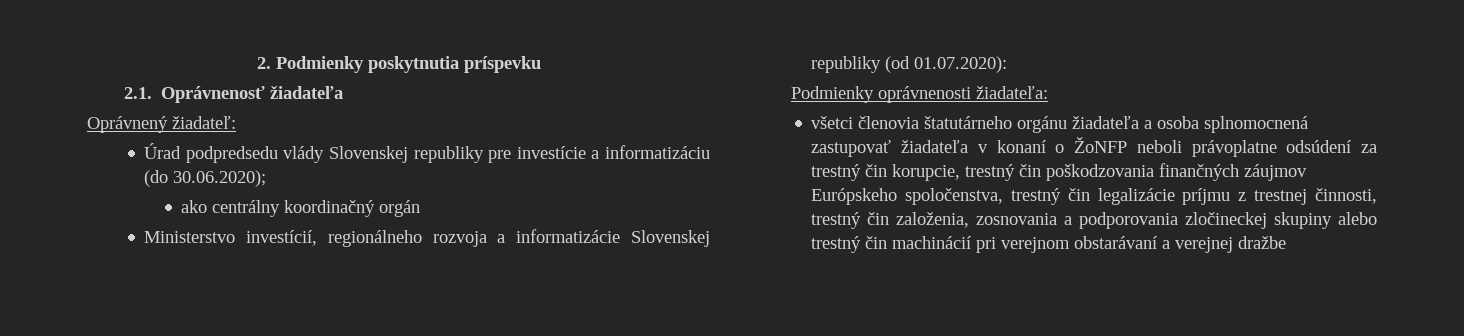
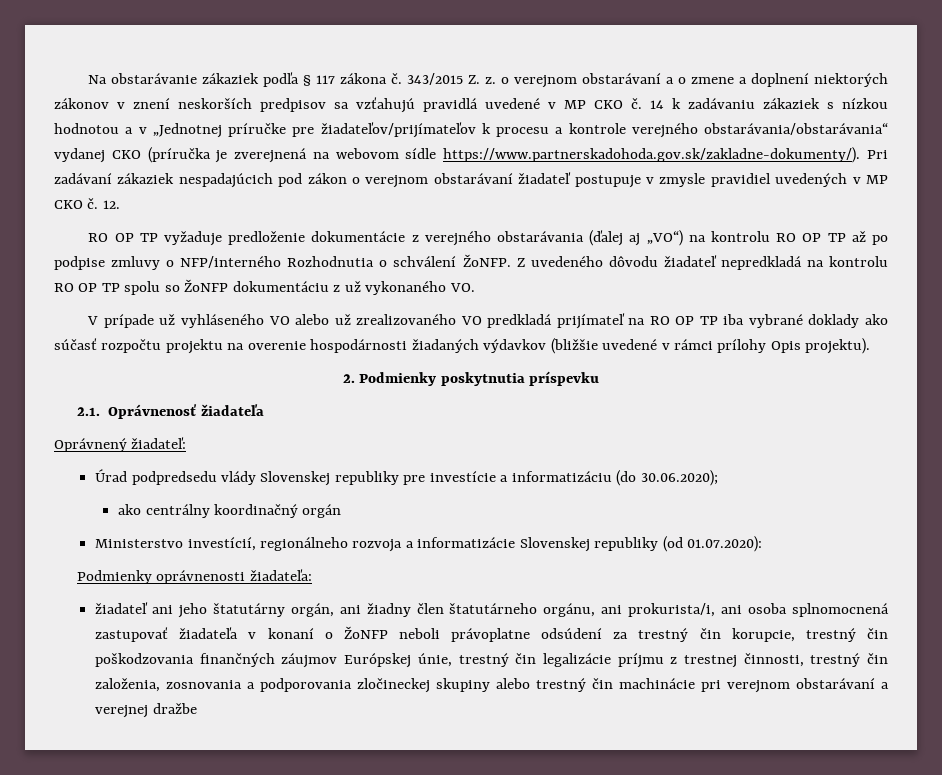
+ Na obstarávanie zákaziek podľa § 117 zákona č. 343/2015 Z. z. o verejnom obstarávaní a o zmene a doplnení niektorých zákonov v znení neskorších predpisov sa vzťahujú pravidlá uvedené v MP CKO č. 14 k zadávaniu zákaziek s nízkou hodnotou a v „Jednotnej príručke pre žiadateľov/prijímateľov k procesu a kontrole verejného obstarávania/obstarávania“ vydanej CKO (príručka je zverejnená na webovom sídle https://www.partnerskadohoda.gov.sk/zakladne-dokumenty/). Pri zadávaní zákaziek nespadajúcich pod zákon o verejnom obstarávaní žiadateľ postupuje v zmysle pravidiel uvedených v MP CKO č. 12.
+ RO OP TP vyžaduje predloženie dokumentácie z verejného obstarávania (ďalej aj „VO“) na kontrolu RO OP TP až po podpise zmluvy o NFP/interného Rozhodnutia o schválení ŽoNFP. Z uvedeného dôvodu žiadateľ nepredkladá na kontrolu RO OP TP spolu so ŽoNFP dokumentáciu z už vykonaného VO.
+ V prípade už vyhláseného VO alebo už zrealizovaného VO predkladá prijímateľ na RO OP TP iba vybrané doklady ako súčasť rozpočtu projektu na overenie hospodárnosti žiadaných výdavkov (bližšie uvedené v rámci prílohy Opis projektu).
- všetci členovia štatutárneho orgánu žiadateľa a osoba splnomocnená zastupovať žiadateľa v konaní o ŽoNFP neboli právoplatne odsúdení za trestný čin korupcie, trestný čin poškodzovania finančných záujmov Európskeho spoločenstva, trestný čin legalizácie príjmu z trestnej činnosti, trestný čin založenia, zosnovania a podporovania zločineckej skupiny alebo trestný čin machinácií pri verejnom obstarávaní a verejnej dražbe
+ žiadateľ ani jeho štatutárny orgán, ani žiadny člen štatutárneho orgánu, ani prokurista/i, ani osoba splnomocnená zastupovať žiadateľa v konaní o ŽoNFP neboli právoplatne odsúdení za trestný čin korupcie, trestný čin poškodzovania finančných záujmov Európskej únie, trestný čin legalizácie príjmu z trestnej činnosti, trestný čin založenia, zosnovania a podporovania zločineckej skupiny alebo trestný čin machinácie pri verejnom obstarávaní a verejnej dražbe

